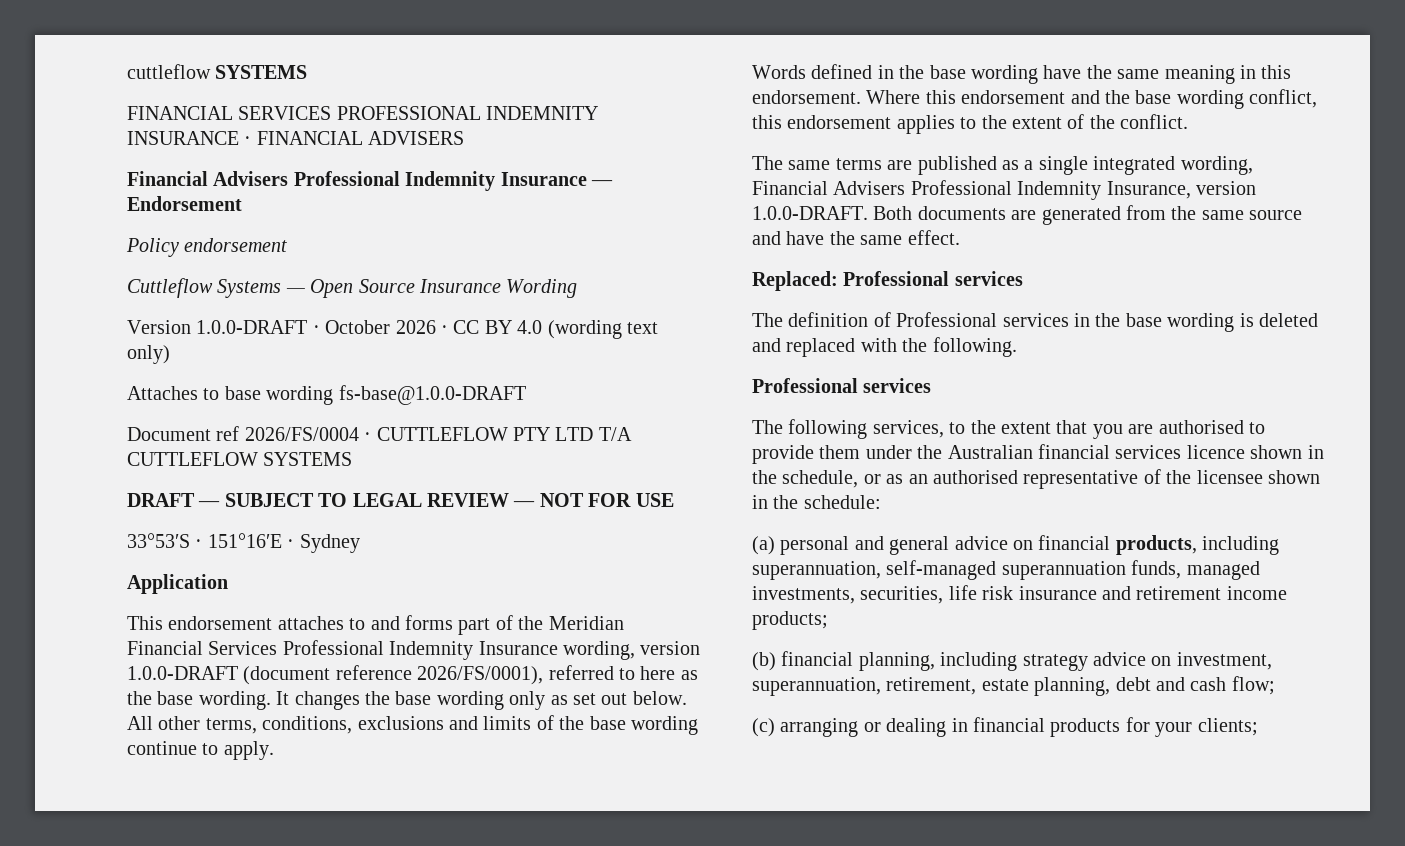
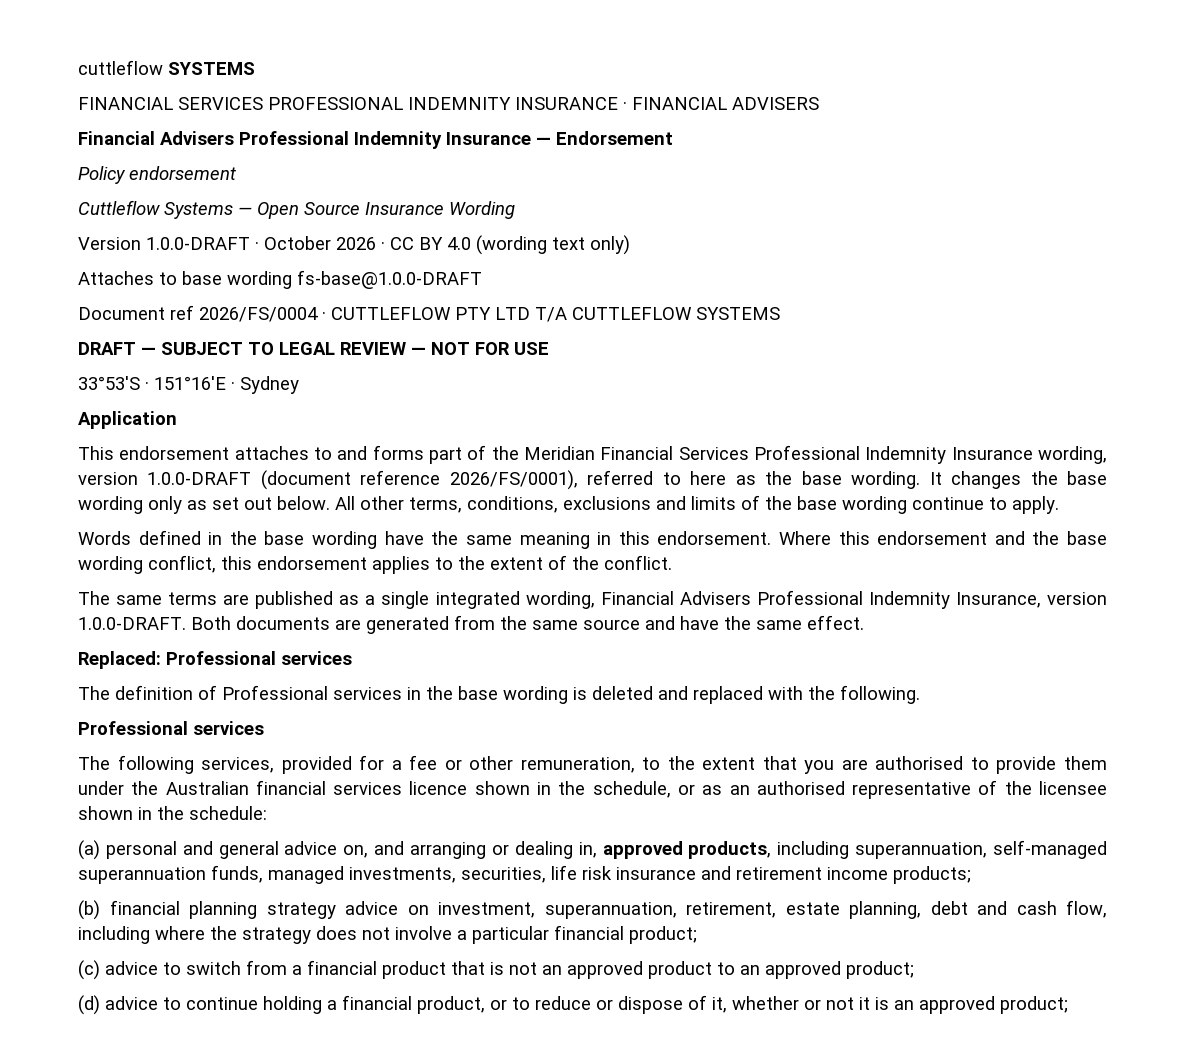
- The following services, to the extent that you are authorised to provide them under the Australian financial services licence shown in the schedule, or as an authorised representative of the licensee shown in the schedule:
+ The following services, provided for a fee or other remuneration, to the extent that you are authorised to provide them under the Australian financial services licence shown in the schedule, or as an authorised representative of the licensee shown in the schedule:
- (a) personal and general advice on financial products, including superannuation, self-managed superannuation funds, managed investments, securities, life risk insurance and retirement income products;
+ (a) personal and general advice on, and arranging or dealing in, approved products, including superannuation, self-managed superannuation funds, managed investments, securities, life risk insurance and retirement income products;
- (b) financial planning, including strategy advice on investment, superannuation, retirement, estate planning, debt and cash flow;
- (c) arranging or dealing in financial products for your clients;
+ (b) financial planning strategy advice on investment, superannuation, retirement, estate planning, debt and cash flow, including where the strategy does not involve a particular financial product;
+ (c) advice to switch from a financial product that is not an approved product to an approved product;
+ (d) advice to continue holding a financial product, or to reduce or dispose of it, whether or not it is an approved product;

